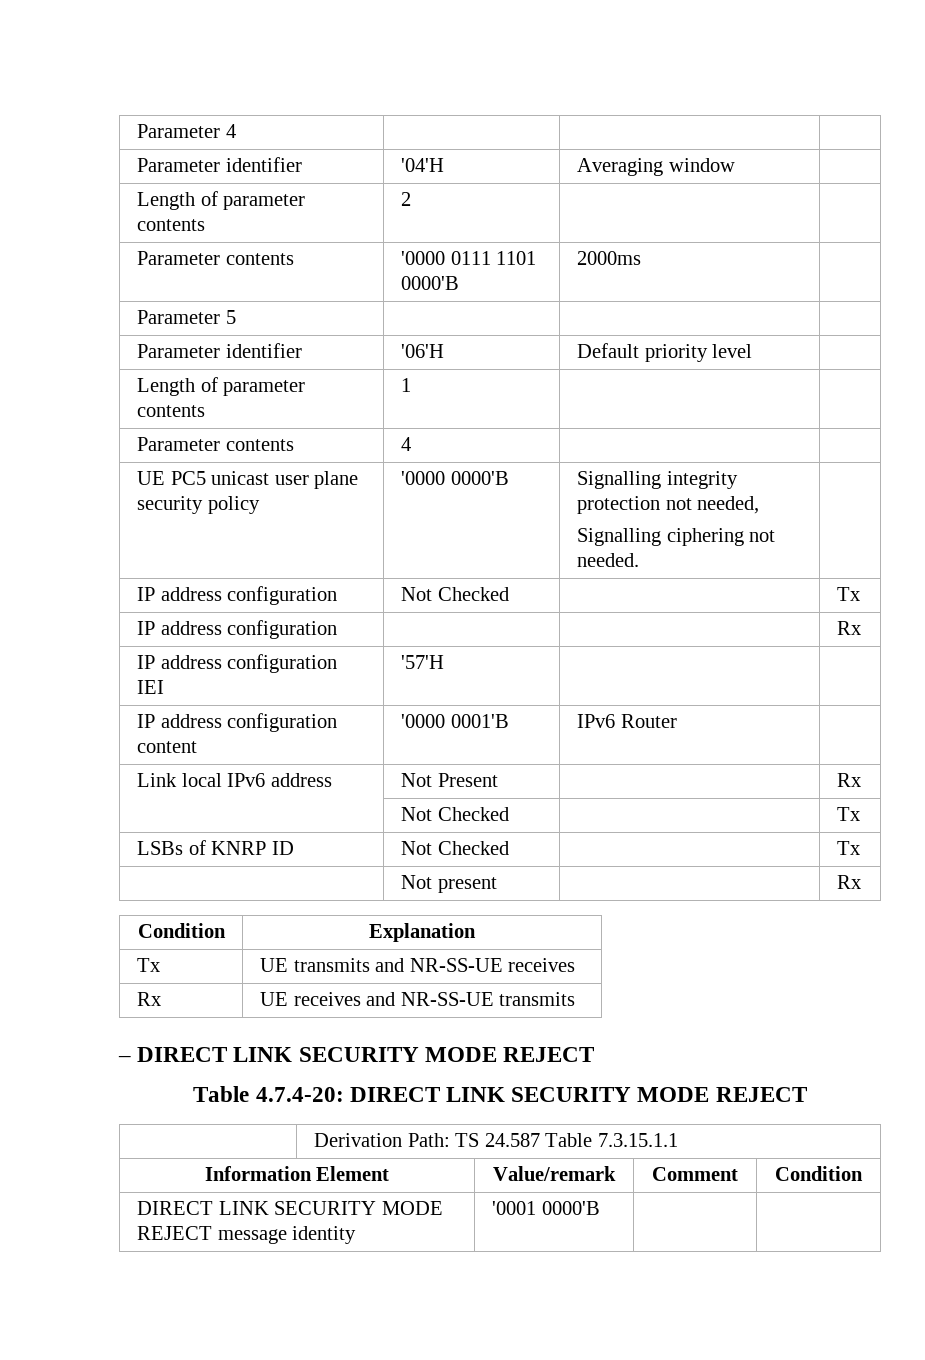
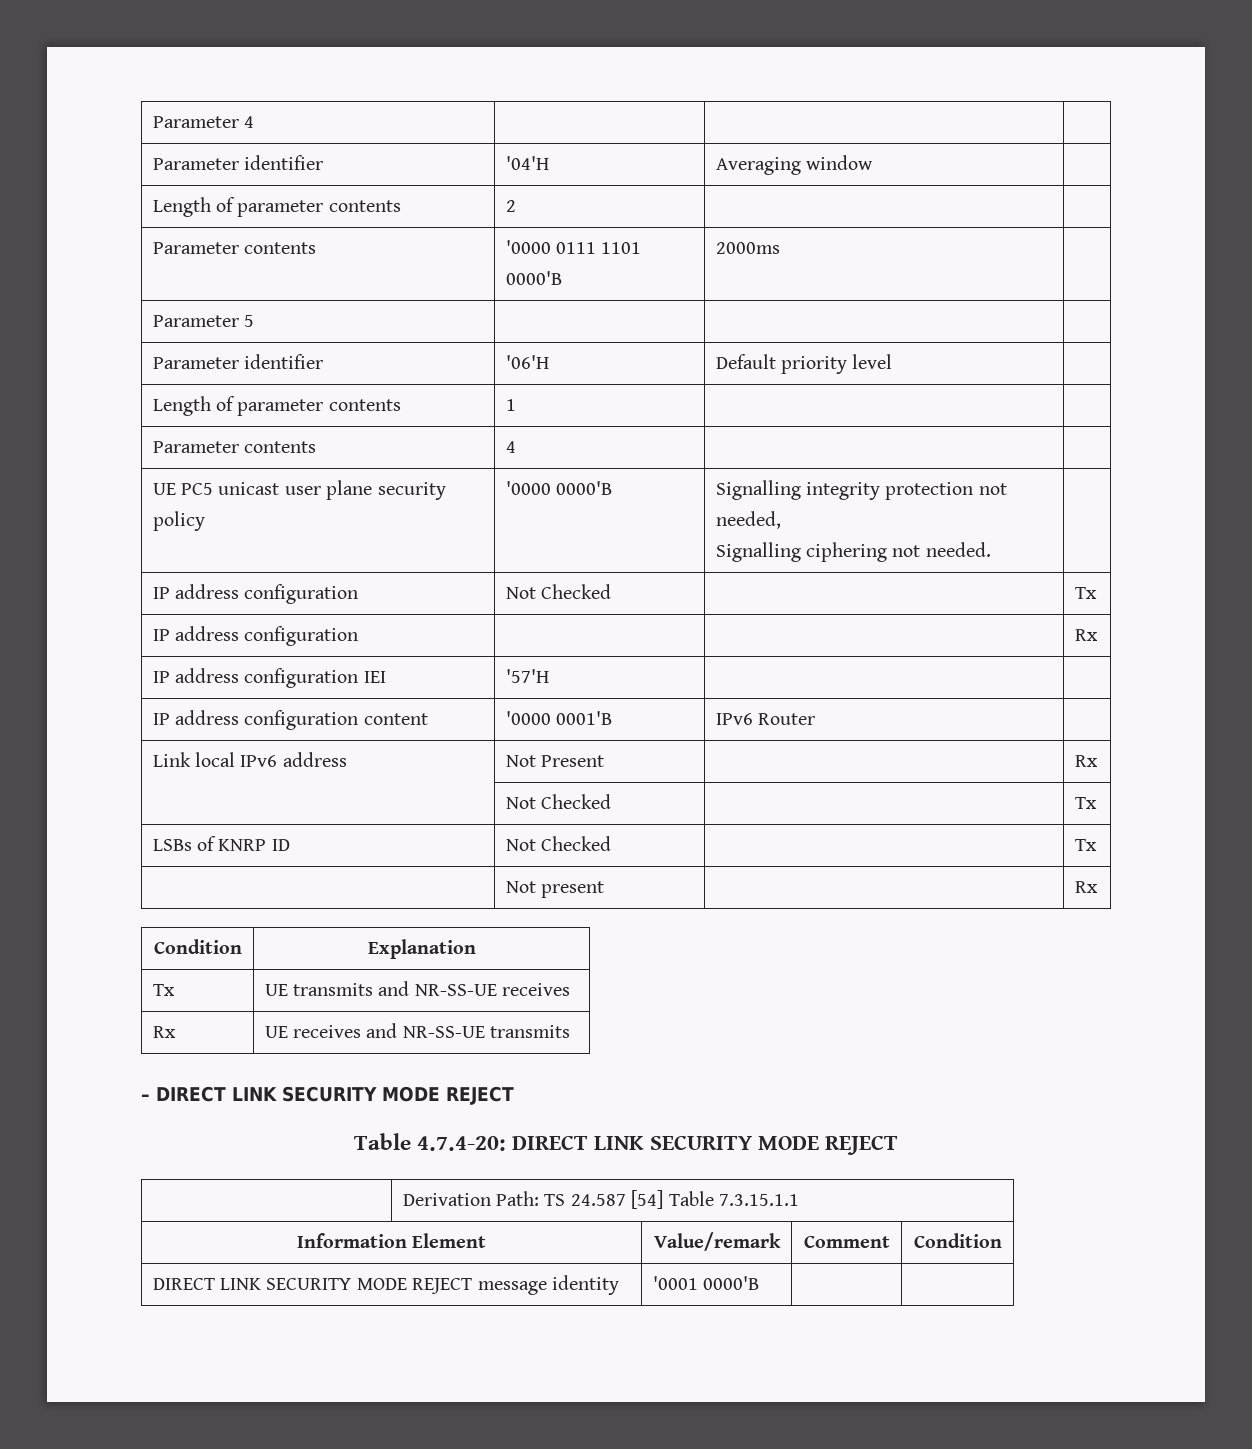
- | Derivation Path: TS 24.587 Table 7.3.15.1.1
+ | Derivation Path: TS 24.587 [54] Table 7.3.15.1.1

